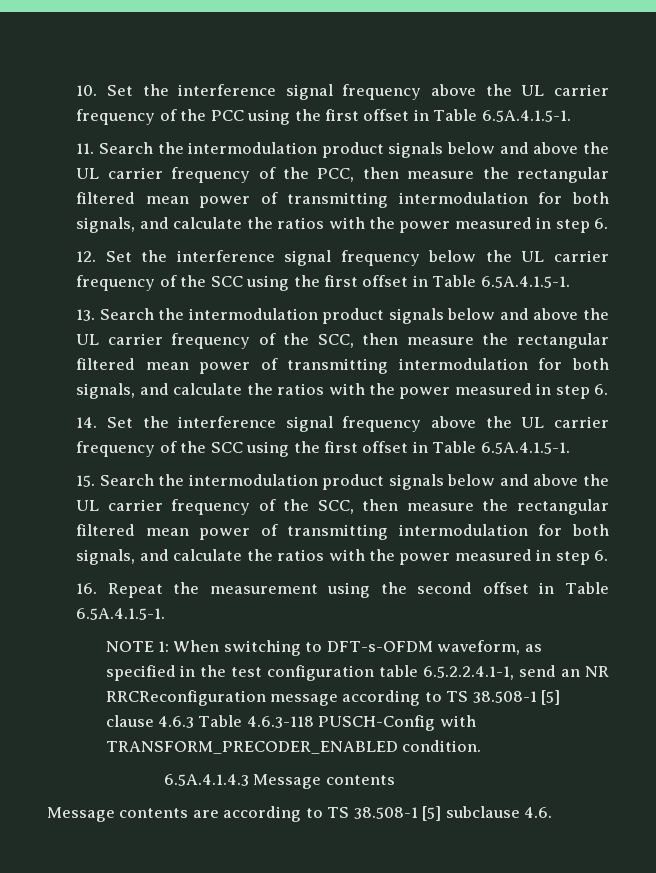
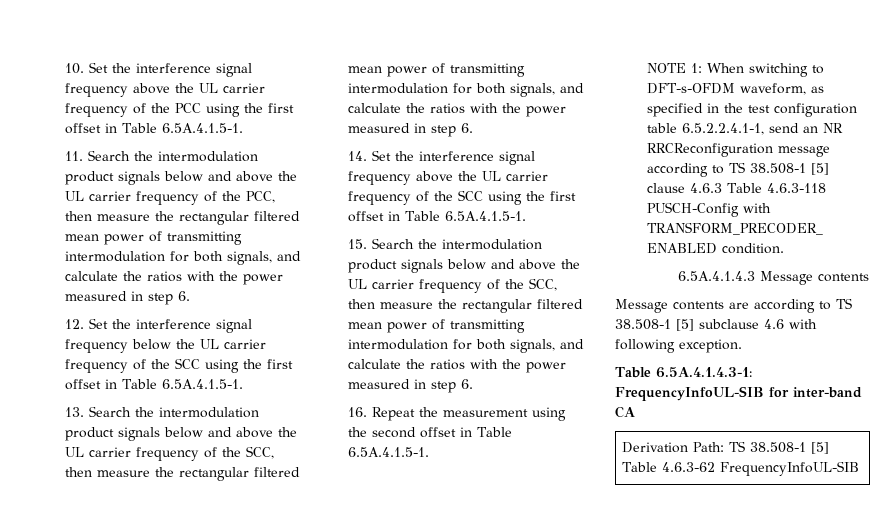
- Message contents are according to TS 38.508-1 [5] subclause 4.6.
+ Message contents are according to TS 38.508-1 [5] subclause 4.6 with following exception.
+ Table 6.5A.4.1.4.3-1: FrequencyInfoUL-SIB for inter-band CA
+ Derivation Path: TS 38.508-1 [5] Table 4.6.3-62 FrequencyInfoUL-SIB

